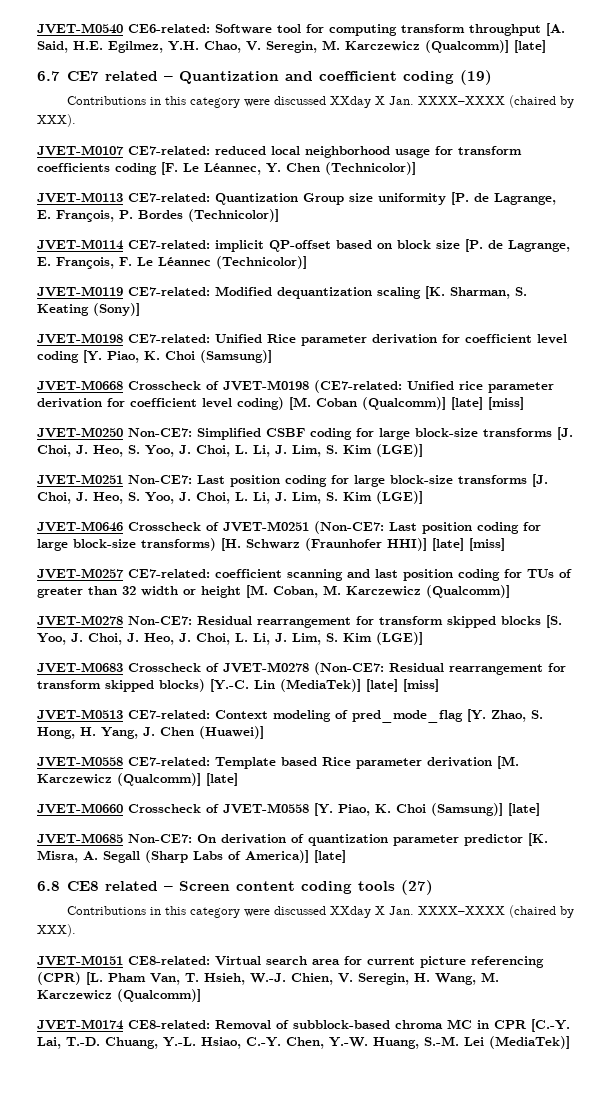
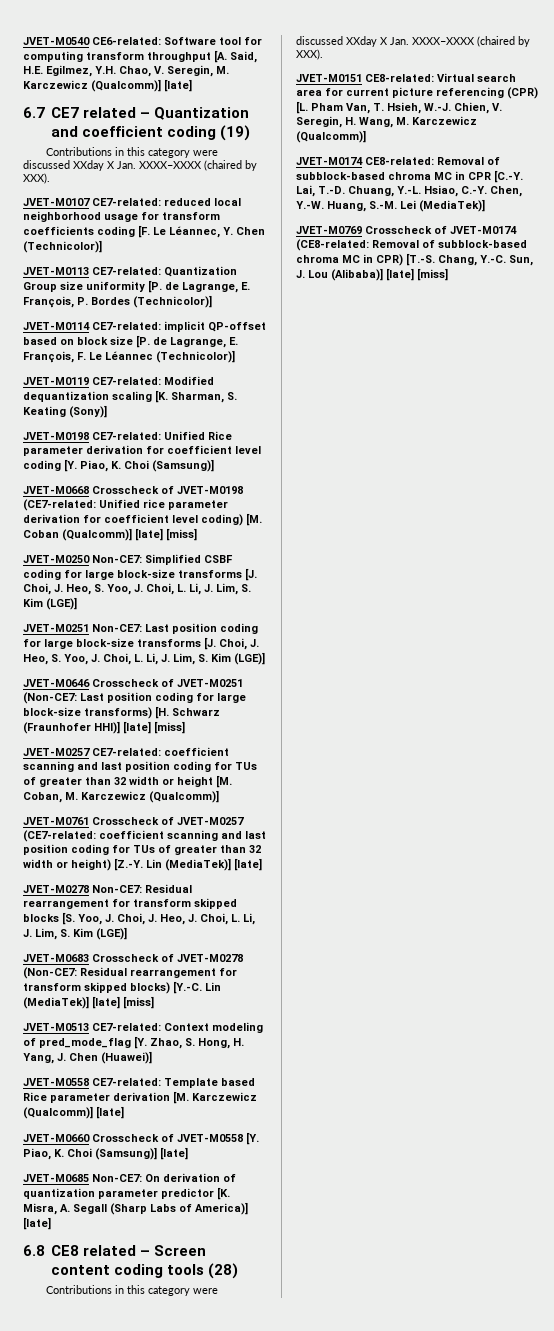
+ JVET-M0761 Crosscheck of JVET-M0257 (CE7-related: coefficient scanning and last position coding for TUs of greater than 32 width or height) [Z.-Y. Lin (MediaTek)] [late]
- 6.8 CE8 related – Screen content coding tools (27)
+ 6.8 CE8 related – Screen content coding tools (28)
+ JVET-M0769 Crosscheck of JVET-M0174 (CE8-related: Removal of subblock-based chroma MC in CPR) [T.-S. Chang, Y.-C. Sun, J. Lou (Alibaba)] [late] [miss]

